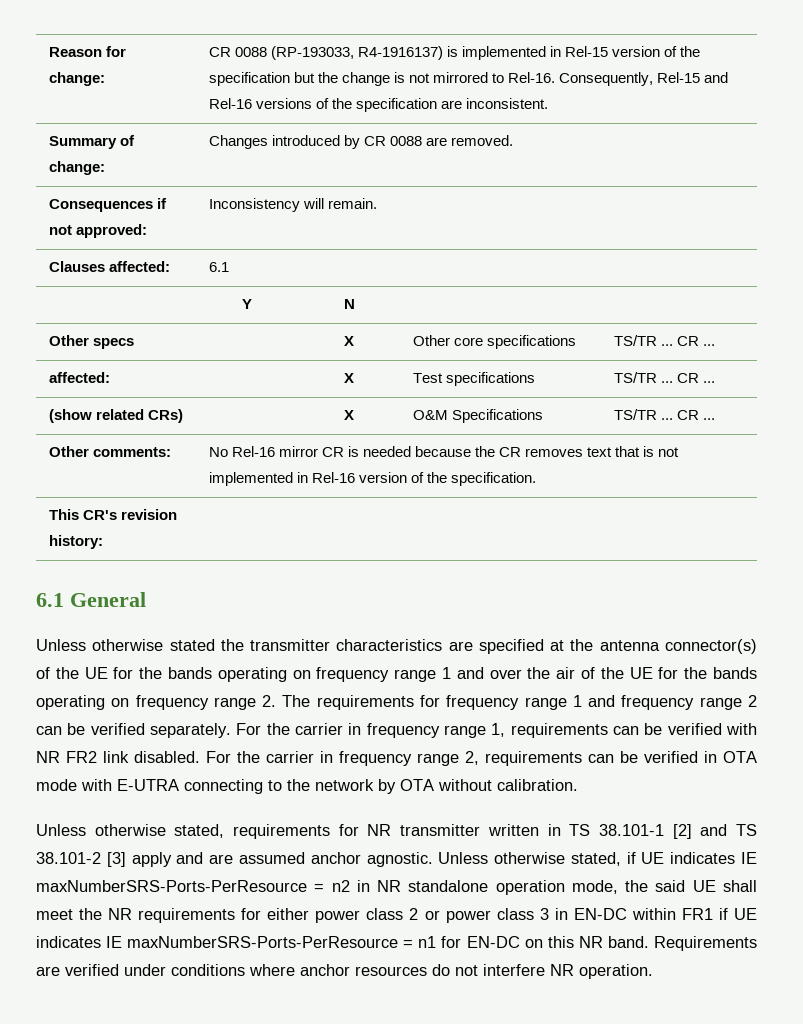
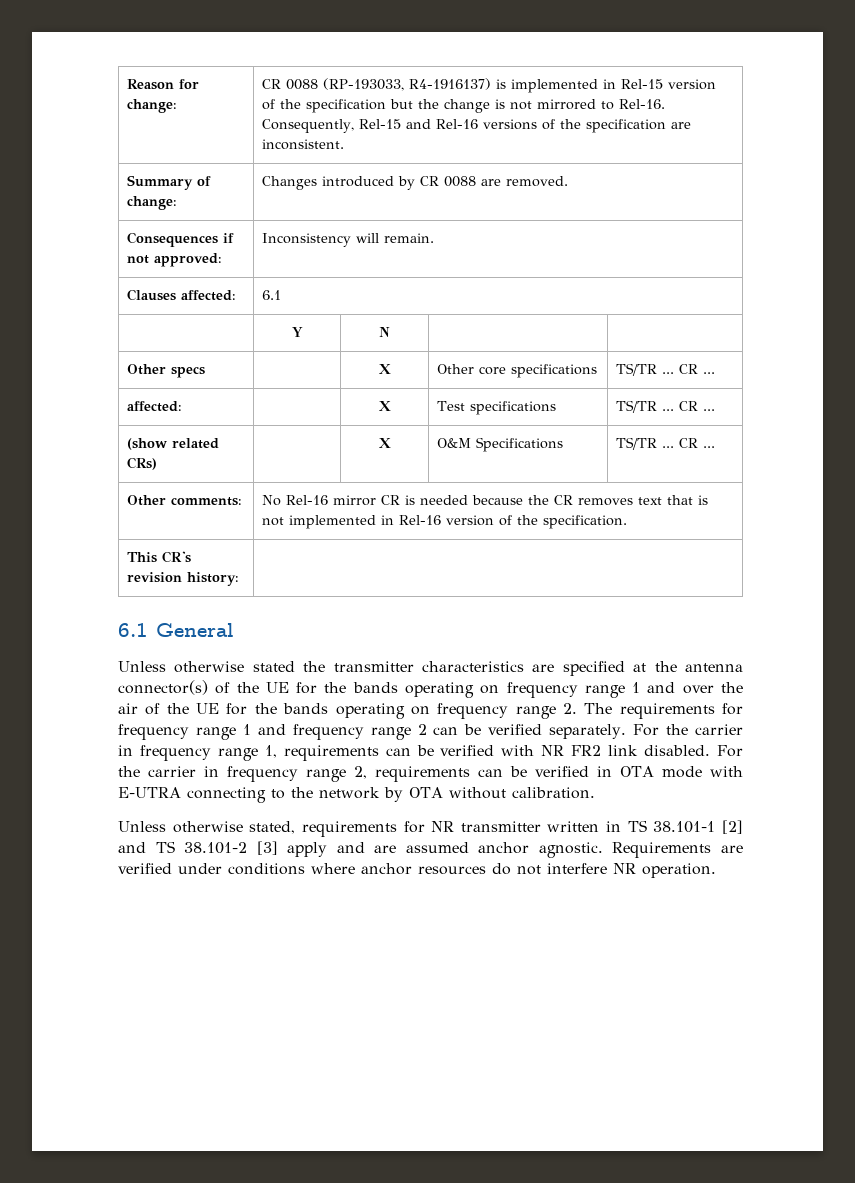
- Unless otherwise stated, if UE indicates IE maxNumberSRS-Ports-PerResource = n2 in NR standalone operation mode, the said UE shall meet the NR requirements for either power class 2 or power class 3 in EN-DC within FR1 if UE indicates IE maxNumberSRS-Ports-PerResource = n1 for EN-DC on this NR band.

